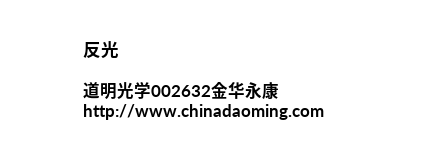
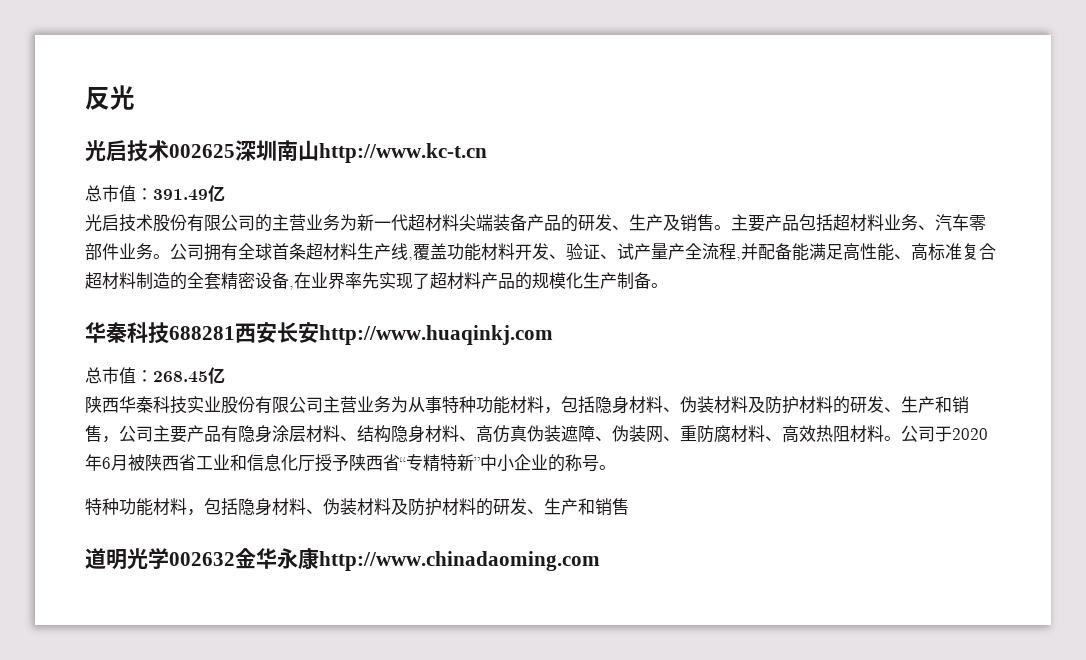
+ 光启技术002625深圳南山http://www.kc-t.cn
+ 总市值：391.49亿
+ 光启技术股份有限公司的主营业务为新一代超材料尖端装备产品的研发、生产及销售。主要产品包括超材料业务、汽车零部件业务。公司拥有全球首条超材料生产线,覆盖功能材料开发、验证、试产量产全流程,并配备能满足高性能、高标准复合超材料制造的全套精密设备,在业界率先实现了超材料产品的规模化生产制备。
+ 华秦科技688281西安长安http://www.huaqinkj.com
+ 总市值：268.45亿
+ 陕西华秦科技实业股份有限公司主营业务为从事特种功能材料，包括隐身材料、伪装材料及防护材料的研发、生产和销售，公司主要产品有隐身涂层材料、结构隐身材料、高仿真伪装遮障、伪装网、重防腐材料、高效热阻材料。公司于2020年6月被陕西省工业和信息化厅授予陕西省“专精特新”中小企业的称号。
+ 特种功能材料，包括隐身材料、伪装材料及防护材料的研发、生产和销售

